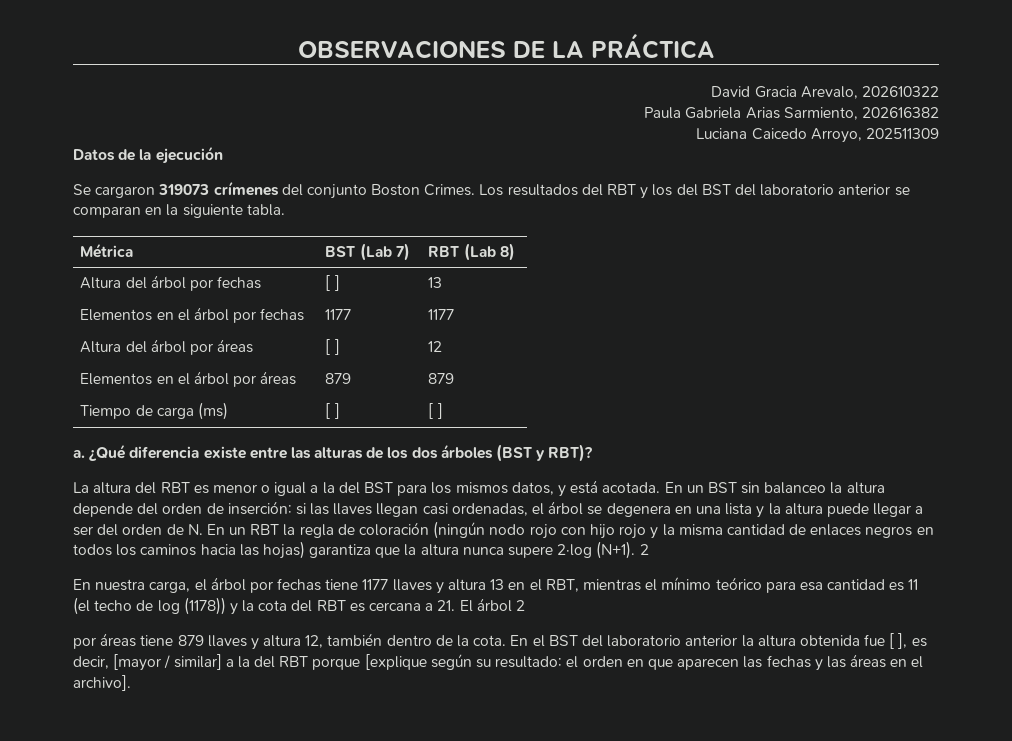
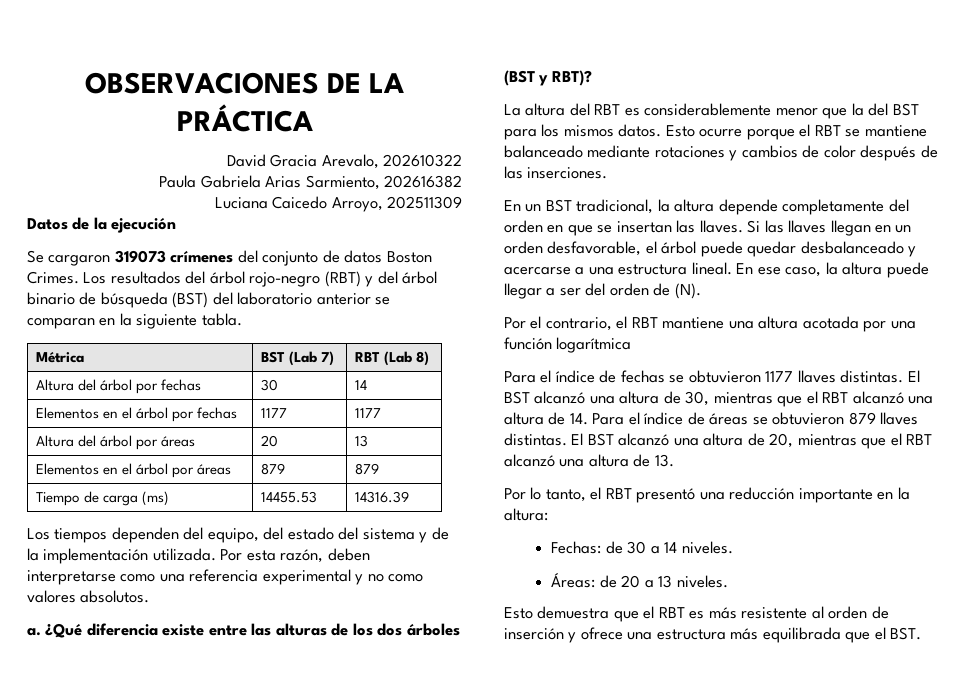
- Se cargaron 319073 crímenes del conjunto Boston Crimes.
+ Se cargaron 319073 crímenes del conjunto de datos Boston Crimes.
- Los resultados del RBT y los del BST del laboratorio anterior se comparan en la siguiente tabla.
+ Los resultados del árbol rojo-negro (RBT) y del árbol binario de búsqueda (BST) del laboratorio anterior se comparan en la siguiente tabla.
- Altura del árbol por fechas | [ ] | 13
+ Altura del árbol por fechas | 30 | 14
- Altura del árbol por áreas | [ ] | 12
+ Altura del árbol por áreas | 20 | 13
- Tiempo de carga (ms) | [ ] | [ ]
+ Tiempo de carga (ms) | 14455.53 | 14316.39
+ Los tiempos dependen del equipo, del estado del sistema y de la implementación utilizada. Por esta razón, deben interpretarse como una referencia experimental y no como valores absolutos.
- La altura del RBT es menor o igual a la del BST para los mismos datos, y está acotada. En un BST sin balanceo la altura depende del orden de inserción: si las llaves llegan casi ordenadas, el árbol se degenera en una lista y la altura puede llegar a ser del orden de N. En un RBT la regla de coloración (ningún nodo rojo con hijo rojo y la misma cantidad de enlaces negros en todos los caminos hacia las hojas) garantiza que la altura nunca supere 2·log (N+1). 2
- En nuestra carga, el árbol por fechas tiene 1177 llaves y altura 13 en el RBT, mientras el mínimo teórico para esa cantidad es 11 (el techo de log (1178)) y la cota del RBT es cercana a 21. El árbol 2
- por áreas tiene 879 llaves y altura 12, también dentro de la cota. En el BST del laboratorio anterior la altura obtenida fue [ ], es decir, [mayor / similar] a la del RBT porque [explique según su resultado: el orden en que aparecen las fechas y las áreas en el archivo].
+ La altura del RBT es considerablemente menor que la del BST para los mismos datos. Esto ocurre porque el RBT se mantiene balanceado mediante rotaciones y cambios de color después de las inserciones.
+ En un BST tradicional, la altura depende completamente del orden en que se insertan las llaves. Si las llaves llegan en un orden desfavorable, el árbol puede quedar desbalanceado y acercarse a una estructura lineal. En ese caso, la altura puede llegar a ser del orden de (N).
+ Por el contrario, el RBT mantiene una altura acotada por una función logarítmica
+ Para el índice de fechas se obtuvieron 1177 llaves distintas. El BST alcanzó una altura de 30, mientras que el RBT alcanzó una altura de 14. Para el índice de áreas se obtuvieron 879 llaves distintas. El BST alcanzó una altura de 20, mientras que el RBT alcanzó una altura de 13.
+ Por lo tanto, el RBT presentó una reducción importante en la altura:
+ Fechas: de 30 a 14 niveles.
+ Áreas: de 20 a 13 niveles.
+ Esto demuestra que el RBT es más resistente al orden de inserción y ofrece una estructura más equilibrada que el BST.

